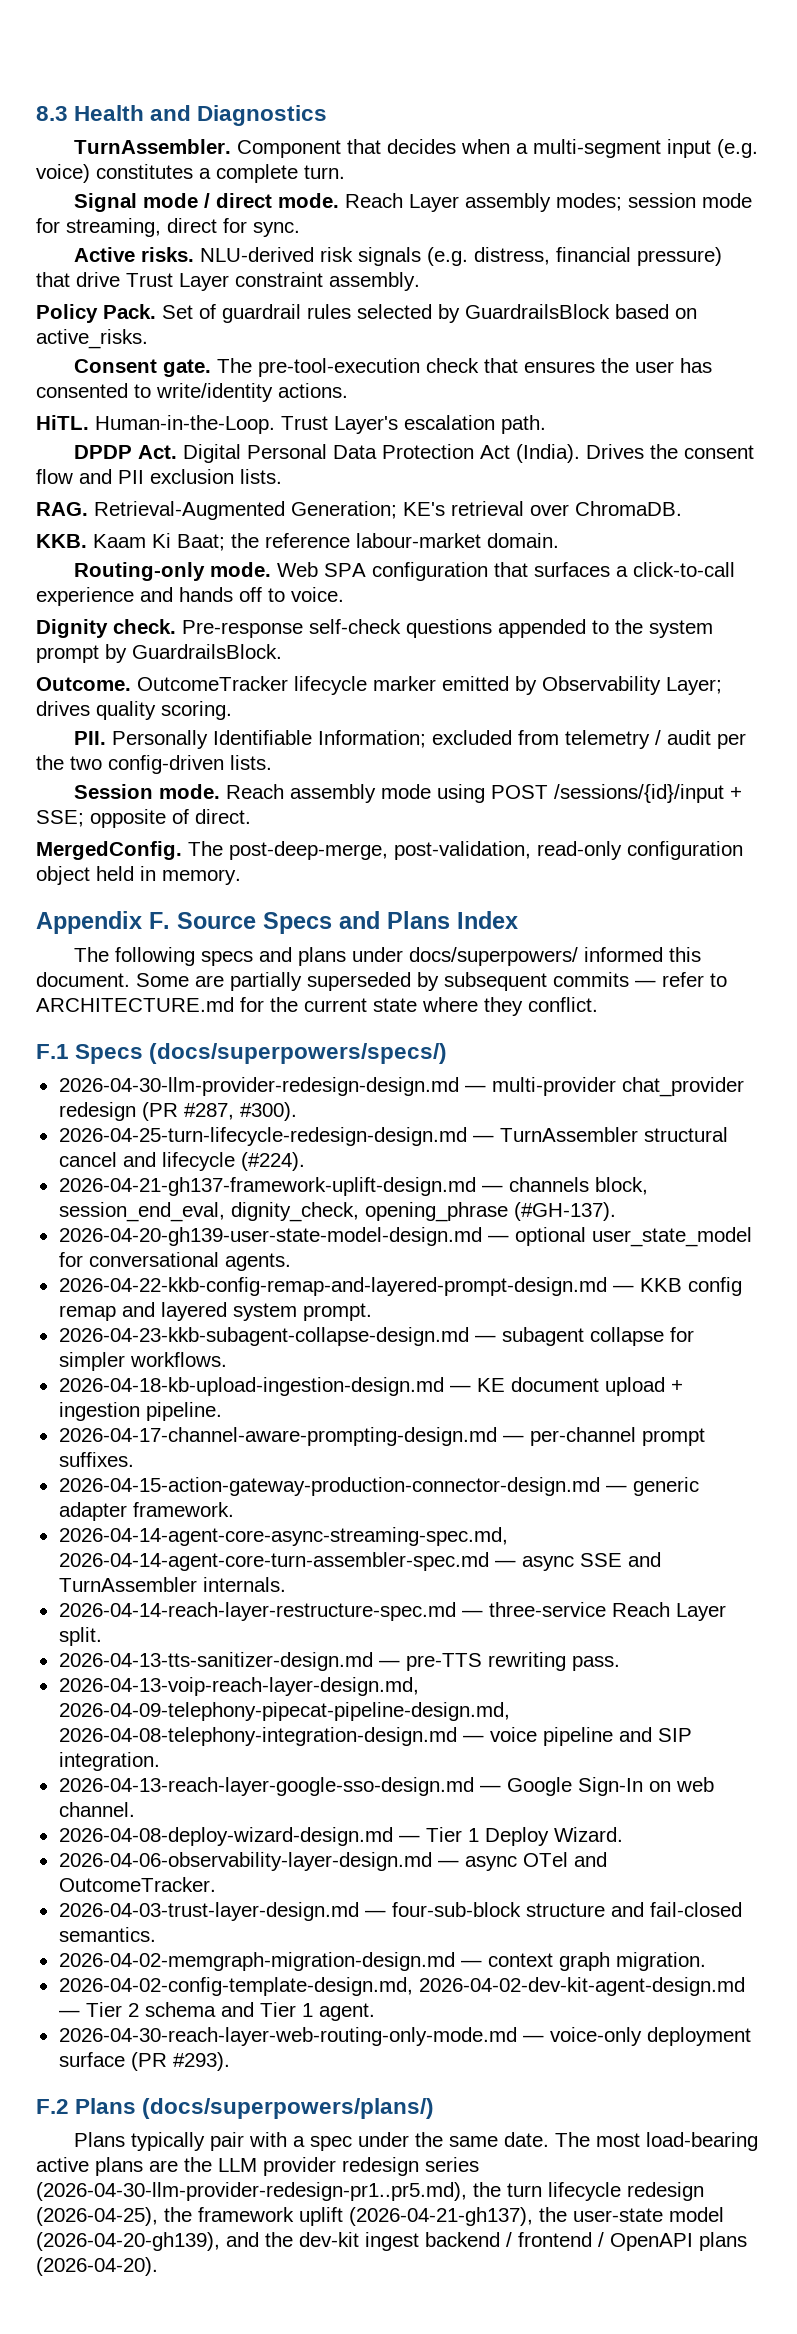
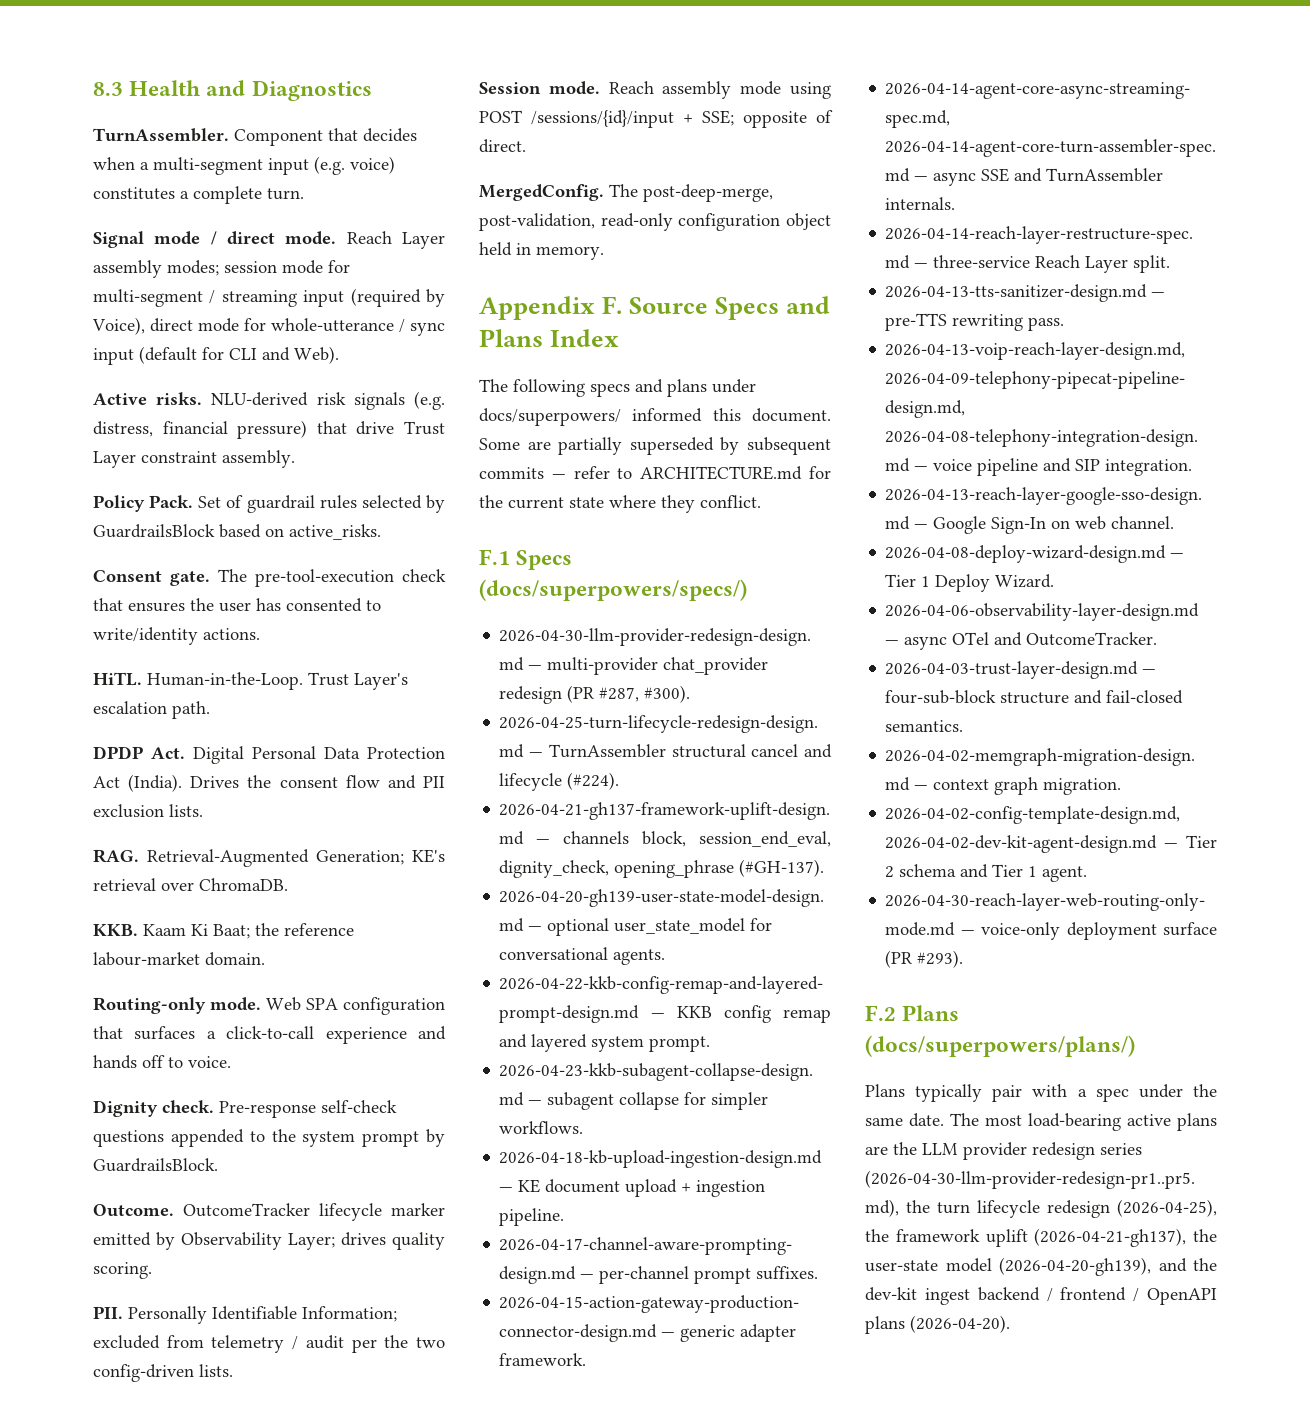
- Reach Layer assembly modes; session mode for streaming, direct for sync.
+ Reach Layer assembly modes; session mode for multi-segment / streaming input (required by Voice), direct mode for whole-utterance / sync input (default for CLI and Web).

